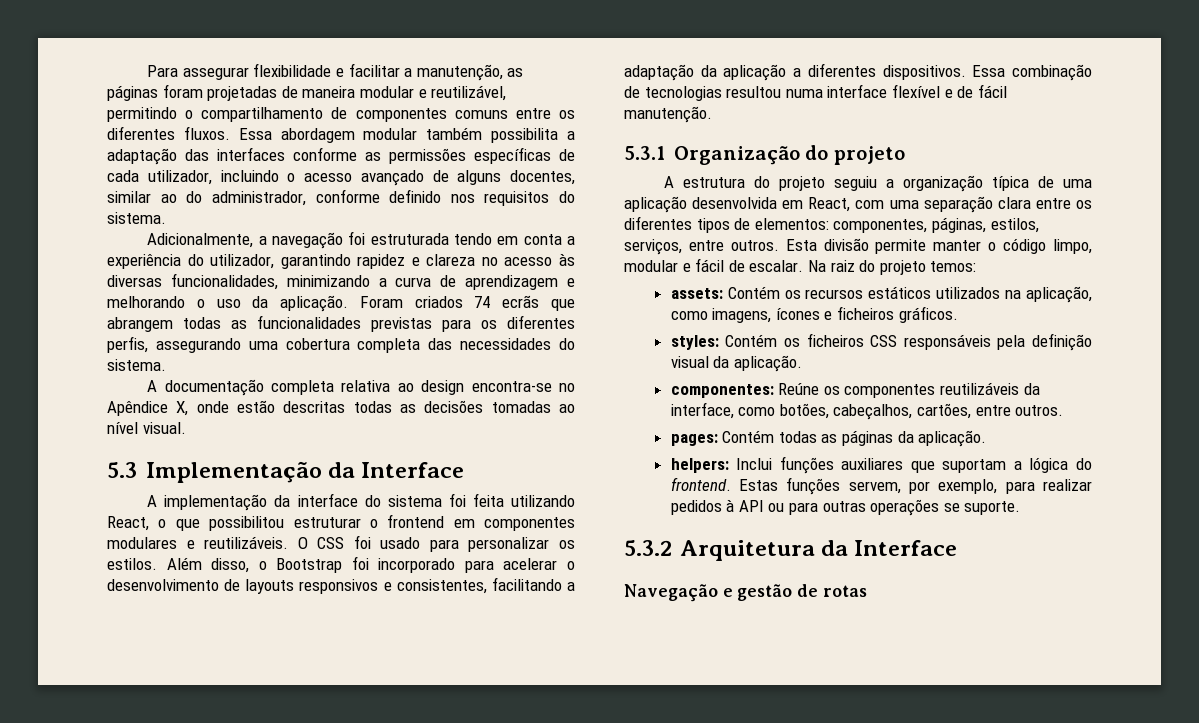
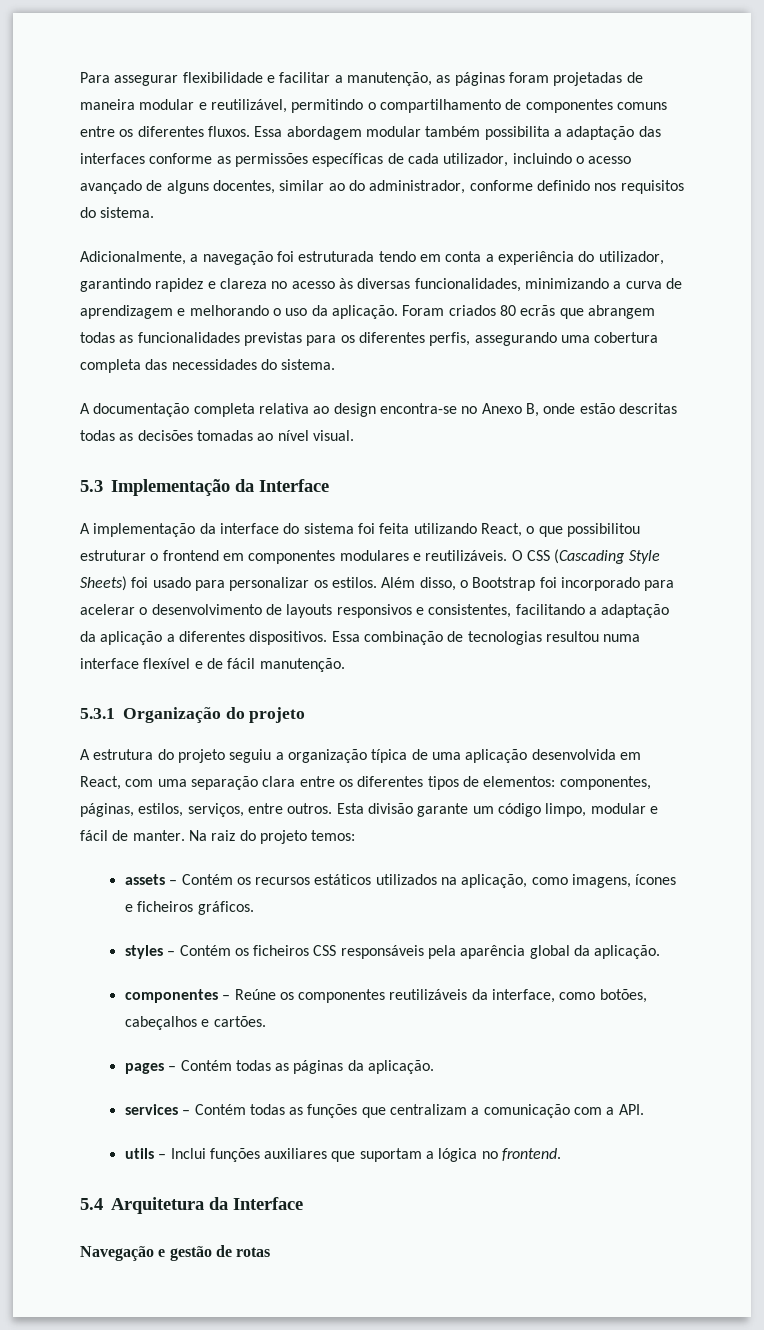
- Foram criados 74 ecrãs que abrangem todas as funcionalidades previstas para os diferentes perfis, assegurando uma cobertura completa das necessidades do sistema.
+ Foram criados 80 ecrãs que abrangem todas as funcionalidades previstas para os diferentes perfis, assegurando uma cobertura completa das necessidades do sistema.
- A documentação completa relativa ao design encontra-se no Apêndice X, onde estão descritas todas as decisões tomadas ao nível visual.
+ A documentação completa relativa ao design encontra-se no Anexo B, onde estão descritas todas as decisões tomadas ao nível visual.
- O CSS foi usado para personalizar os estilos.
+ O CSS (Cascading Style Sheets) foi usado para personalizar os estilos.
- Esta divisão permite manter o código limpo, modular e fácil de escalar.
+ Esta divisão garante um código limpo, modular e fácil de manter.
- assets: Contém os recursos estáticos utilizados na aplicação, como imagens, ícones e ficheiros gráficos.
+ assets – Contém os recursos estáticos utilizados na aplicação, como imagens, ícones e ficheiros gráficos.
- styles: Contém os ficheiros CSS responsáveis pela definição visual da aplicação.
- componentes: Reúne os componentes reutilizáveis da interface, como botões, cabeçalhos, cartões, entre outros.
- pages: Contém todas as páginas da aplicação.
+ styles – Contém os ficheiros CSS responsáveis pela aparência global da aplicação.
+ componentes – Reúne os componentes reutilizáveis da interface, como botões, cabeçalhos e cartões.
+ pages – Contém todas as páginas da aplicação.
- helpers: Inclui funções auxiliares que suportam a lógica do frontend. Estas funções servem, por exemplo, para realizar pedidos à API ou para outras operações se suporte.
- 5.3.2 Arquitetura da Interface
+ services – Contém todas as funções que centralizam a comunicação com a API.
+ utils – Inclui funções auxiliares que suportam a lógica no frontend.
+ 5.4 Arquitetura da Interface

